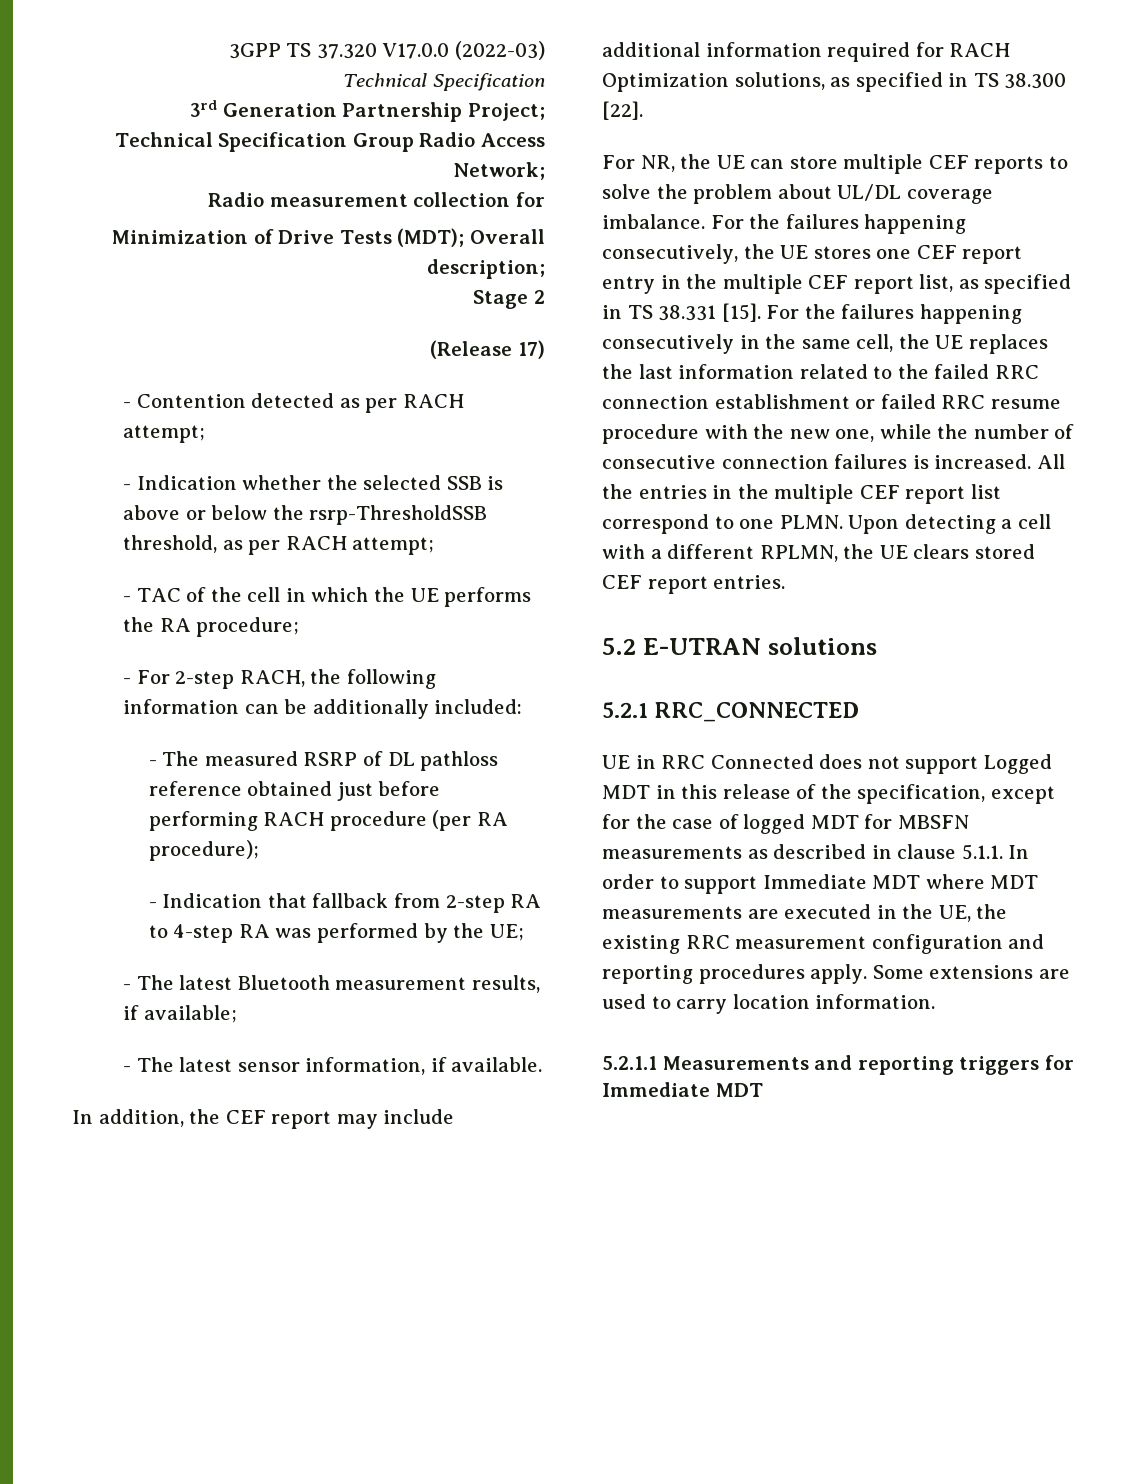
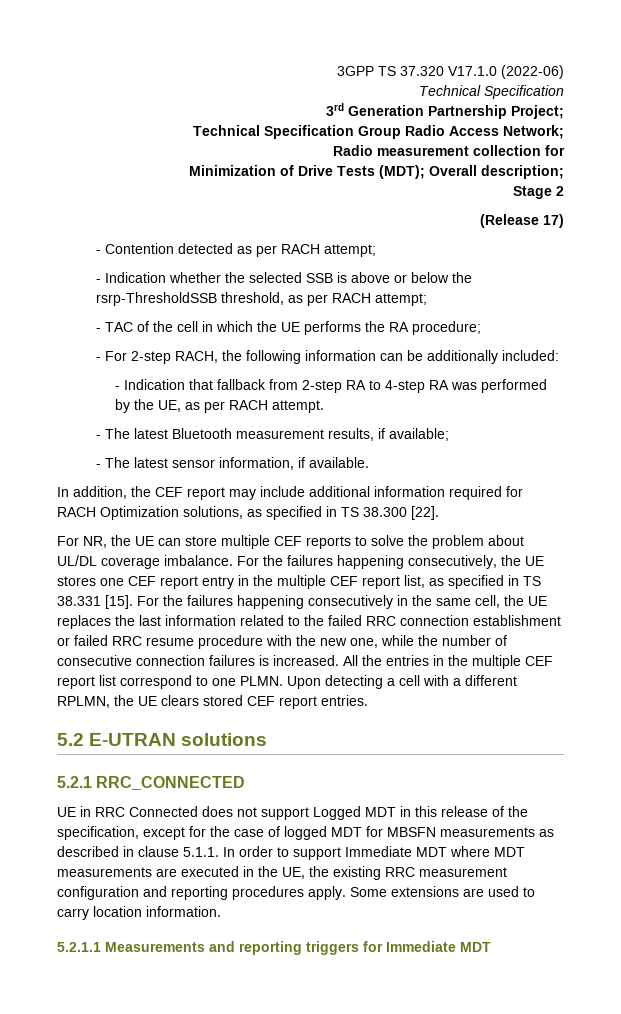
- 3GPP TS 37.320 V17.0.0 (2022-03)
+ 3GPP TS 37.320 V17.1.0 (2022-06)
- - The measured RSRP of DL pathloss reference obtained just before performing RACH procedure (per RA procedure);
- - Indication that fallback from 2-step RA to 4-step RA was performed by the UE;
+ - Indication that fallback from 2-step RA to 4-step RA was performed by the UE, as per RACH attempt.

